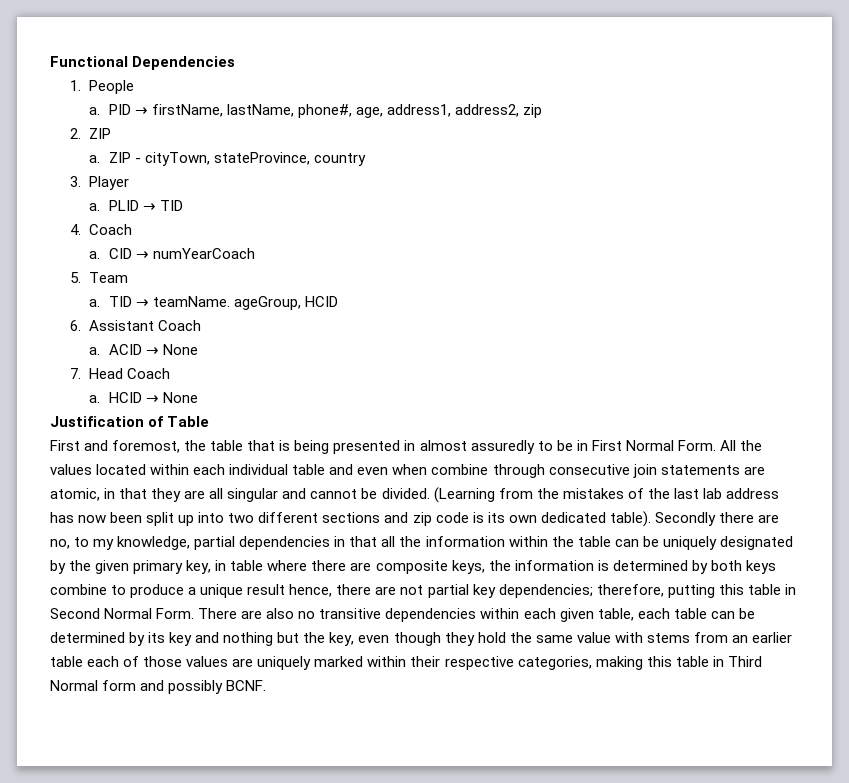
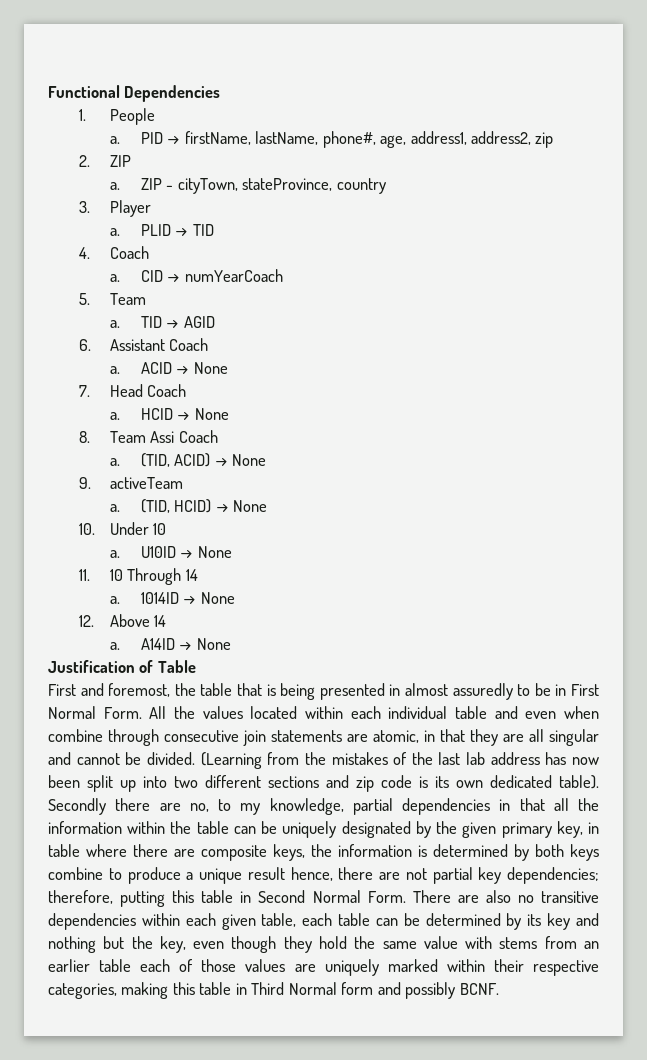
- TID → teamName. ageGroup, HCID
+ TID → AGID
+ 8. Team Assi Coach
+ a. (TID, ACID) → None
+ 9. activeTeam
+ a. (TID, HCID) → None
+ 10. Under 10
+ a. U10ID → None
+ 11. 10 Through 14
+ a. 1014ID → None
+ 12. Above 14
+ a. A14ID → None

